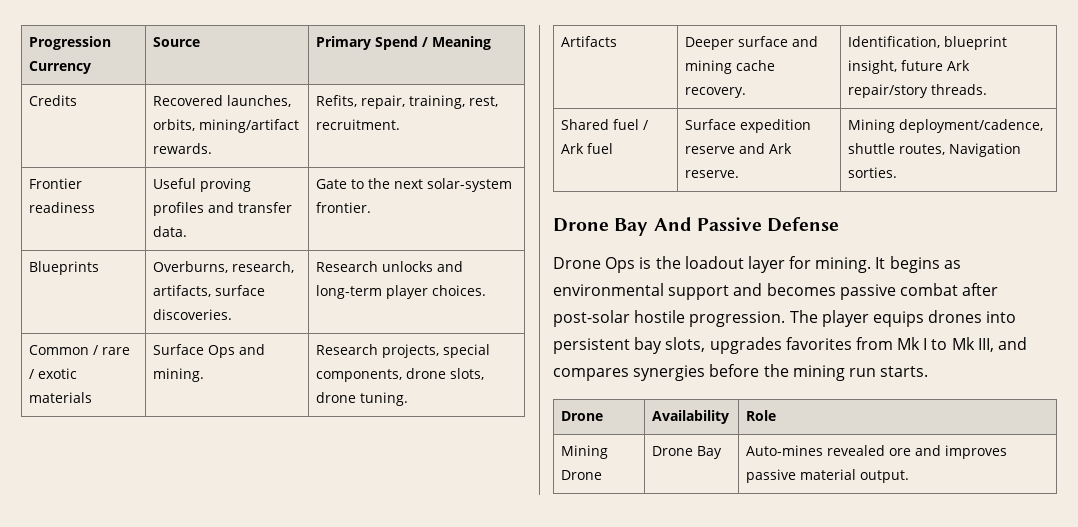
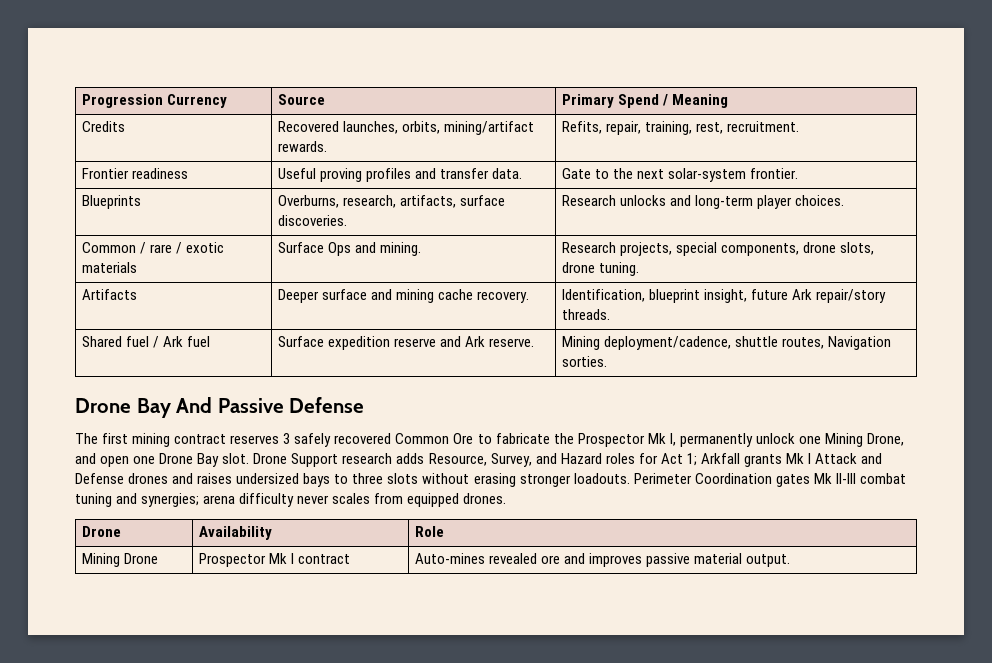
- Drone Ops is the loadout layer for mining. It begins as environmental support and becomes passive combat after post-solar hostile progression. The player equips drones into persistent bay slots, upgrades favorites from Mk I to Mk III, and compares synergies before the mining run starts.
+ The first mining contract reserves 3 safely recovered Common Ore to fabricate the Prospector Mk I, permanently unlock one Mining Drone, and open one Drone Bay slot. Drone Support research adds Resource, Survey, and Hazard roles for Act 1; Arkfall grants Mk I Attack and Defense drones and raises undersized bays to three slots without erasing stronger loadouts. Perimeter Coordination gates Mk II-III combat tuning and synergies; arena difficulty never scales from equipped drones.
- Mining Drone | Drone Bay | Auto-mines revealed ore and improves passive material output.
+ Mining Drone | Prospector Mk I contract | Auto-mines revealed ore and improves passive material output.

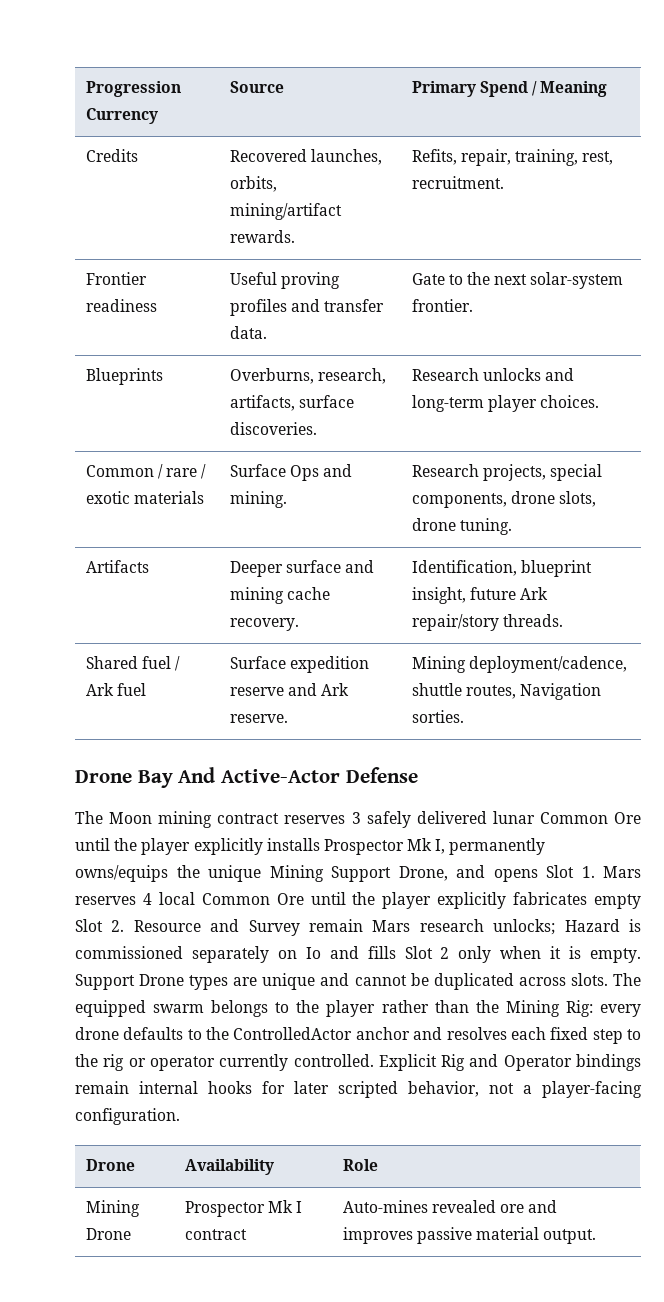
- Drone Bay And Passive Defense
+ Drone Bay And Active-Actor Defense
- The first mining contract reserves 3 safely recovered Common Ore to fabricate the Prospector Mk I, permanently unlock one Mining Drone, and open one Drone Bay slot. Drone Support research adds Resource, Survey, and Hazard roles for Act 1; Arkfall grants Mk I Attack and Defense drones and raises undersized bays to three slots without erasing stronger loadouts. Perimeter Coordination gates Mk II-III combat tuning and synergies; arena difficulty never scales from equipped drones.
+ The Moon mining contract reserves 3 safely delivered lunar Common Ore until the player explicitly installs Prospector Mk I, permanently owns/equips the unique Mining Support Drone, and opens Slot 1. Mars reserves 4 local Common Ore until the player explicitly fabricates empty Slot 2. Resource and Survey remain Mars research unlocks; Hazard is commissioned separately on Io and fills Slot 2 only when it is empty. Support Drone types are unique and cannot be duplicated across slots. The equipped swarm belongs to the player rather than the Mining Rig: every drone defaults to the ControlledActor anchor and resolves each fixed step to the rig or operator currently controlled. Explicit Rig and Operator bindings remain internal hooks for later scripted behavior, not a player-facing configuration.

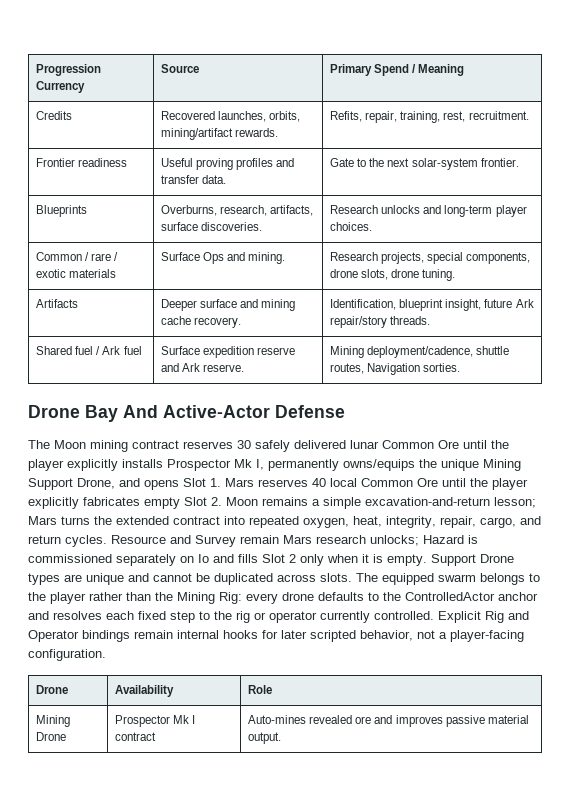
- The Moon mining contract reserves 3 safely delivered lunar Common Ore until the player explicitly installs Prospector Mk I, permanently owns/equips the unique Mining Support Drone, and opens Slot 1. Mars reserves 4 local Common Ore until the player explicitly fabricates empty Slot 2. Resource and Survey remain Mars research unlocks;
+ The Moon mining contract reserves 30 safely delivered lunar Common Ore until the player explicitly installs Prospector Mk I, permanently owns/equips the unique Mining Support Drone, and opens Slot 1. Mars reserves 40 local Common Ore until the player explicitly fabricates empty Slot 2. Moon remains a simple excavation-and-return lesson; Mars turns the extended contract into repeated oxygen, heat, integrity, repair, cargo, and return cycles. Resource and Survey remain Mars research unlocks;

